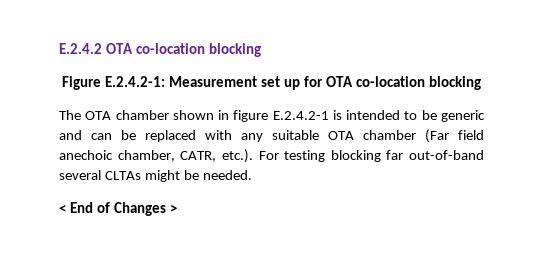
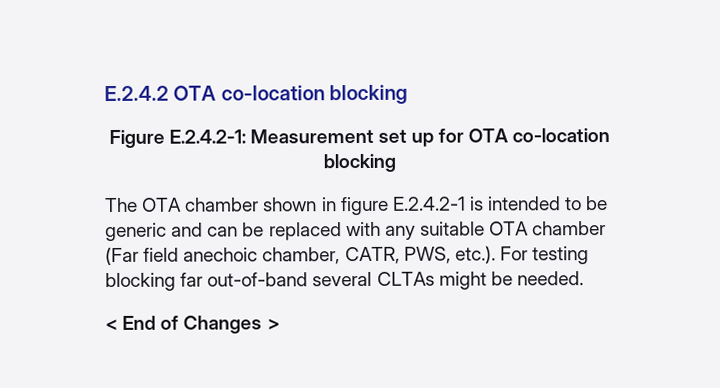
- The OTA chamber shown in figure E.2.4.2-1 is intended to be generic and can be replaced with any suitable OTA chamber (Far field anechoic chamber, CATR, etc.). For testing blocking far out-of-band several CLTAs might be needed.
+ The OTA chamber shown in figure E.2.4.2-1 is intended to be generic and can be replaced with any suitable OTA chamber (Far field anechoic chamber, CATR, PWS, etc.). For testing blocking far out-of-band several CLTAs might be needed.

